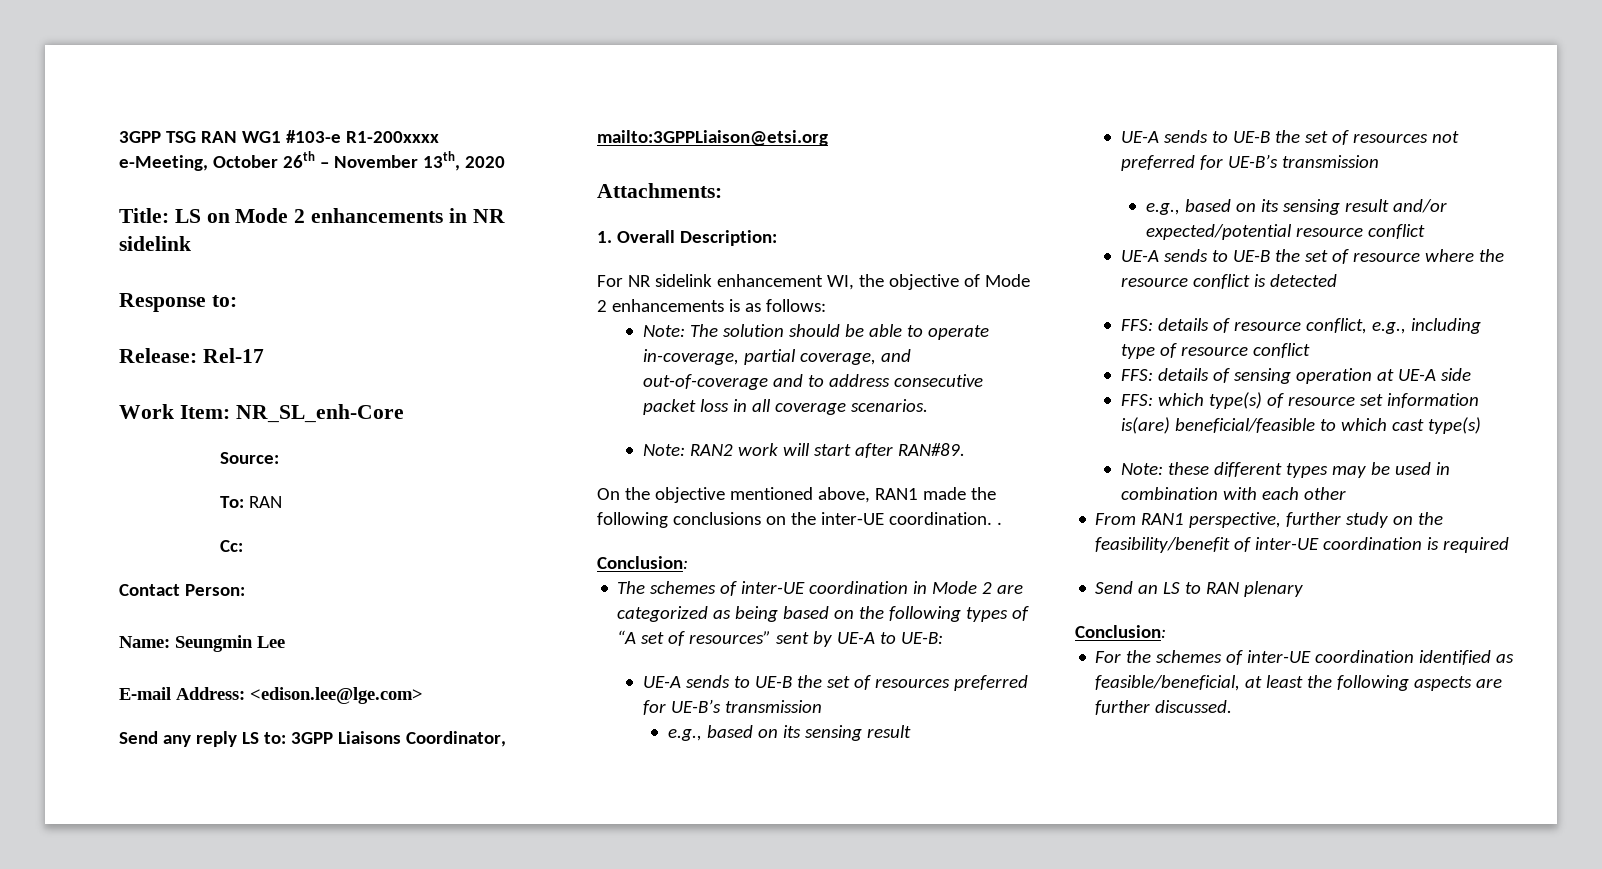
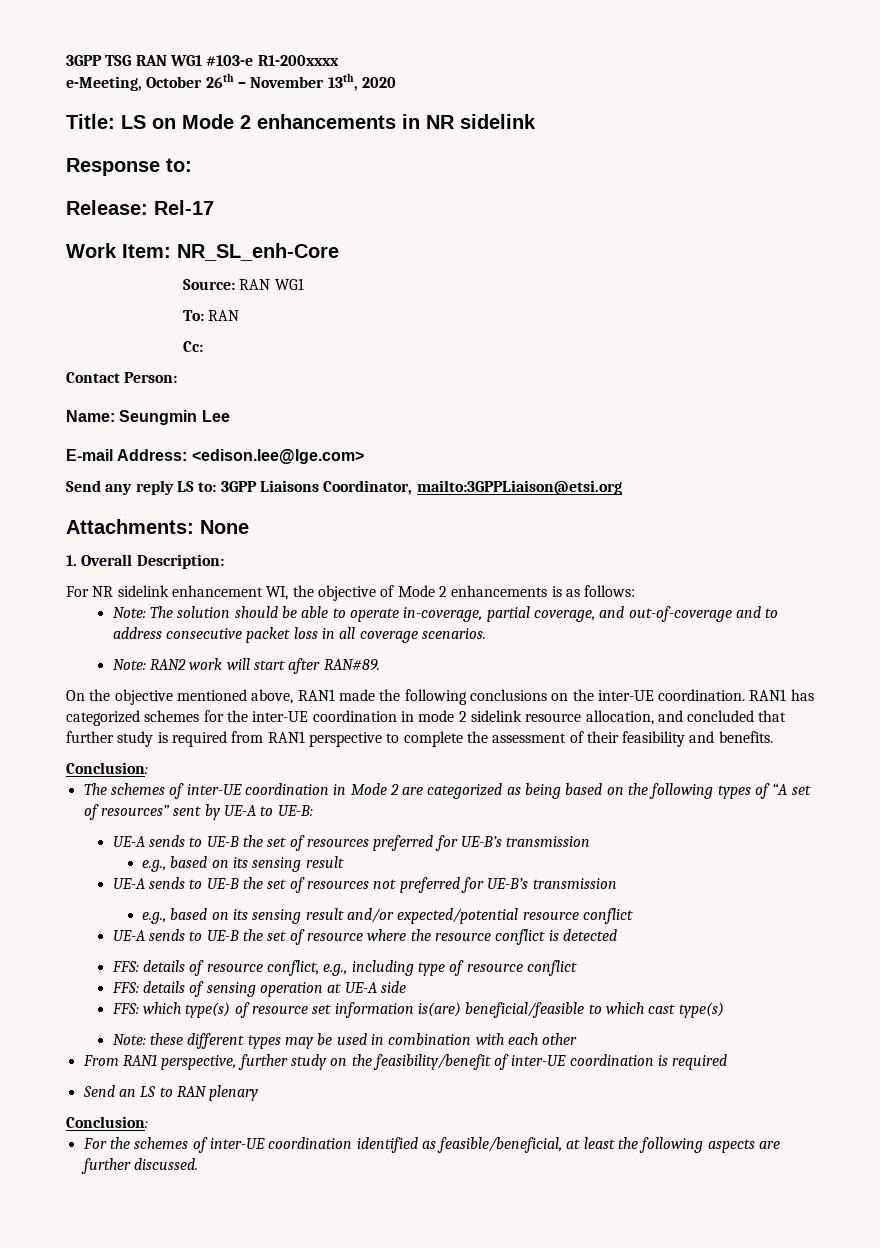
- Source:
+ Source: RAN WG1
- Attachments:
+ Attachments: None
- On the objective mentioned above, RAN1 made the following conclusions on the inter-UE coordination. .
+ On the objective mentioned above, RAN1 made the following conclusions on the inter-UE coordination. RAN1 has categorized schemes for the inter-UE coordination in mode 2 sidelink resource allocation, and concluded that further study is required from RAN1 perspective to complete the assessment of their feasibility and benefits.

